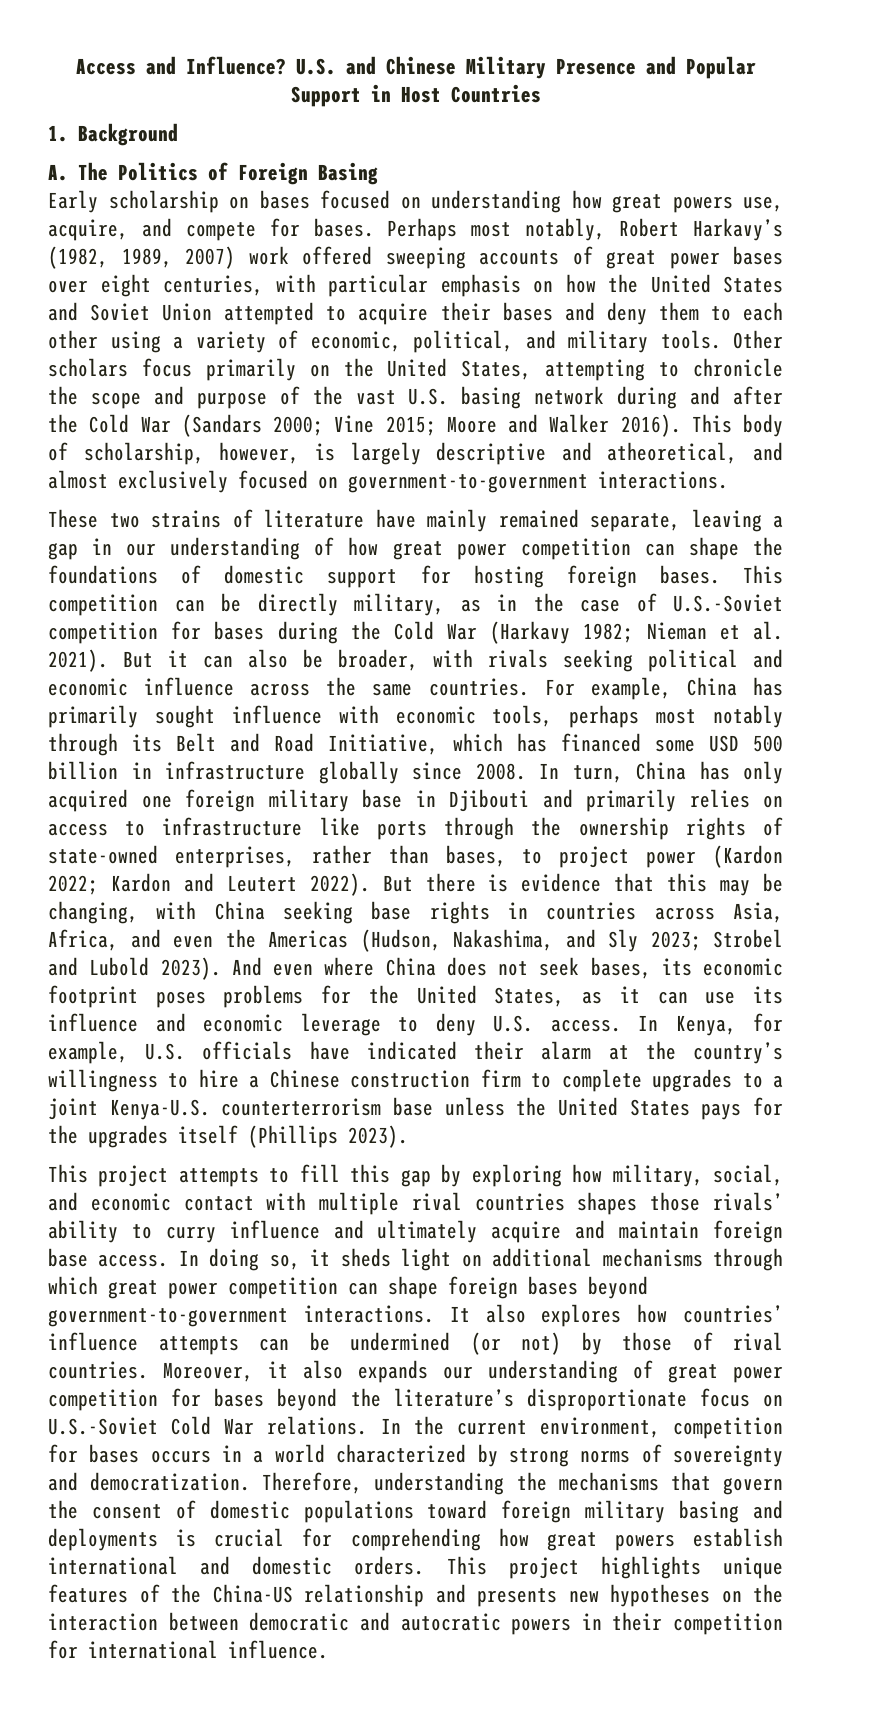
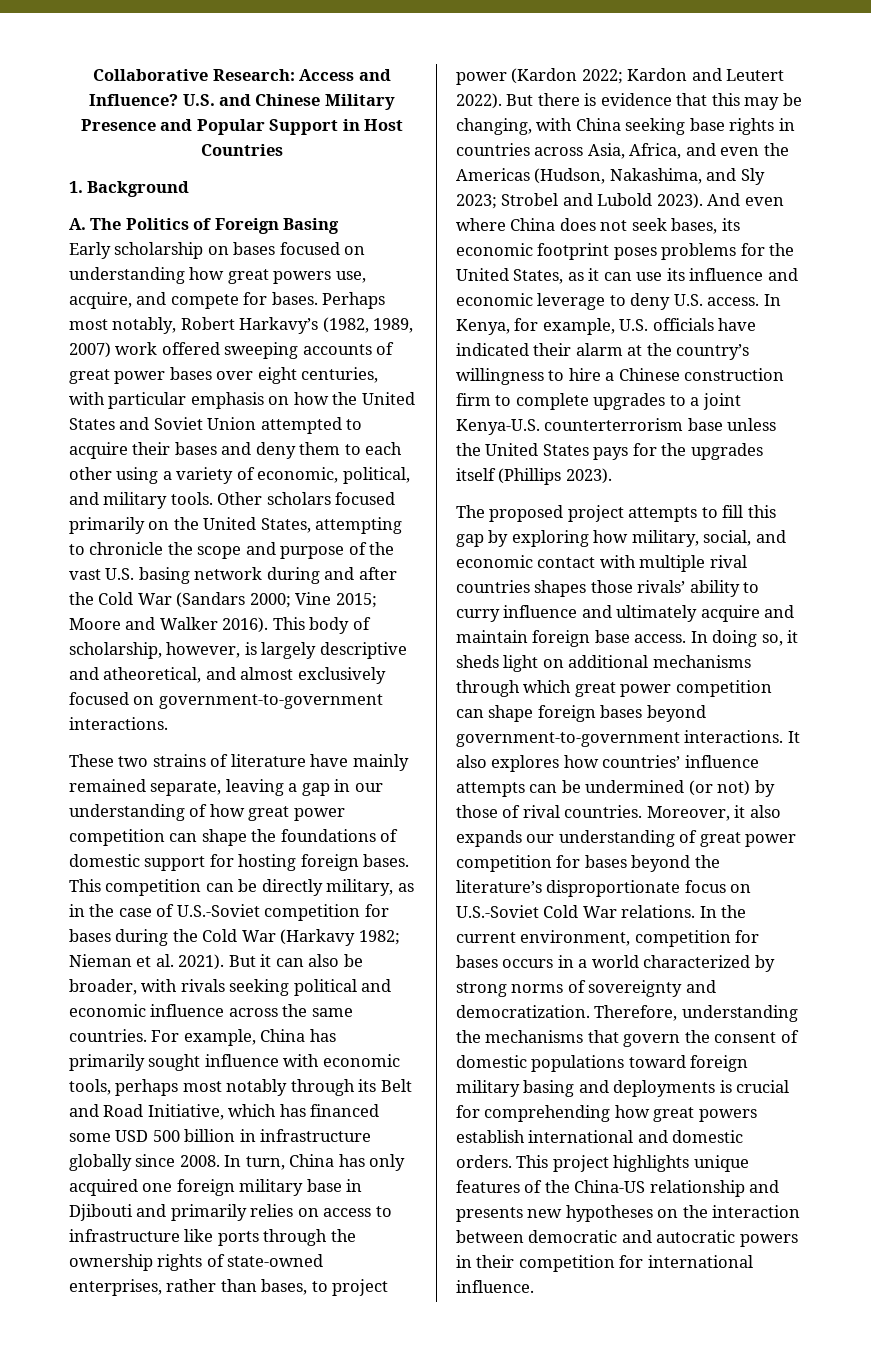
- Access and Influence?
+ Collaborative Research: Access and Influence?
- Other scholars focus primarily on the United States, attempting to chronicle the scope and purpose of the vast U.S. basing network during and after the Cold War (Sandars 2000; Vine 2015; Moore and Walker 2016).
+ Other scholars focused primarily on the United States, attempting to chronicle the scope and purpose of the vast U.S. basing network during and after the Cold War (Sandars 2000; Vine 2015; Moore and Walker 2016).
- This project attempts to fill this gap by exploring how military, social, and economic contact with multiple rival countries shapes those rivals’ ability to curry influence and ultimately acquire and maintain foreign base access.
+ The proposed project attempts to fill this gap by exploring how military, social, and economic contact with multiple rival countries shapes those rivals’ ability to curry influence and ultimately acquire and maintain foreign base access.

